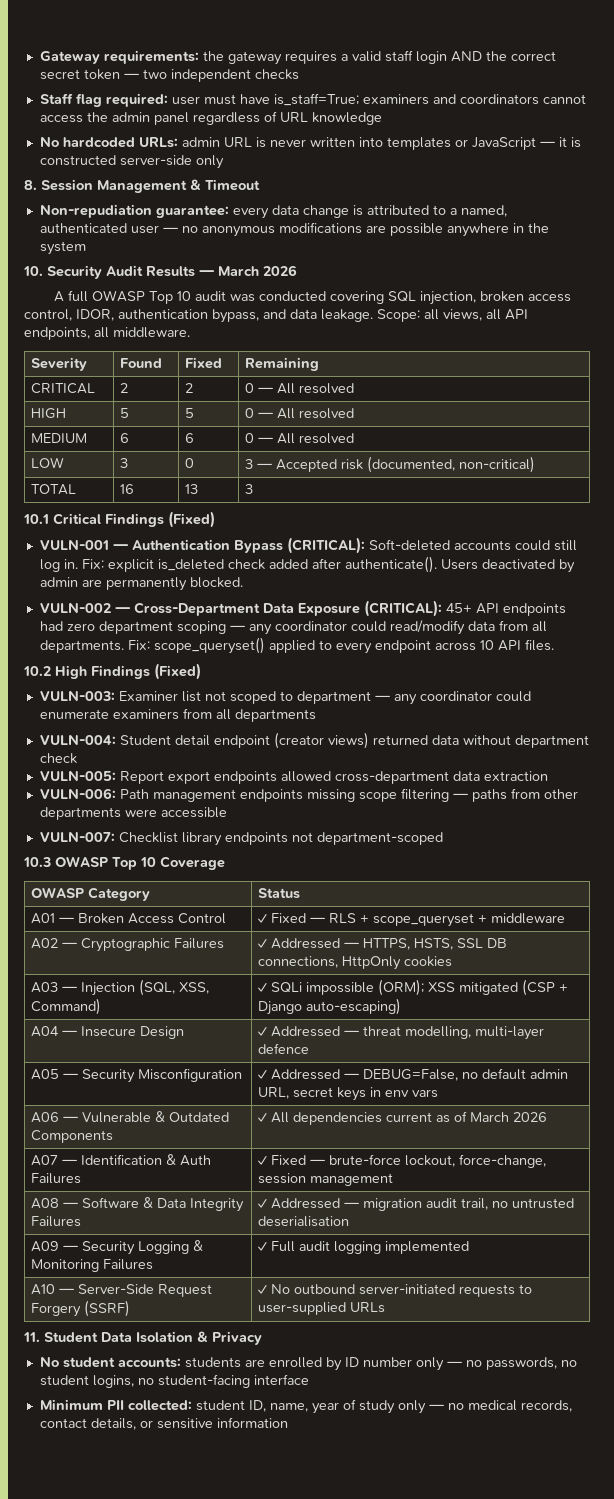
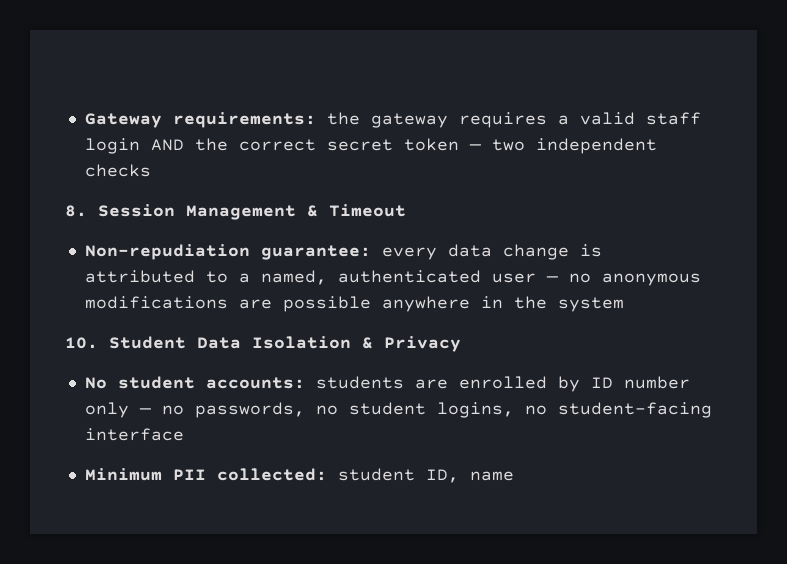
- Staff flag required: user must have is_staff=True; examiners and coordinators cannot access the admin panel regardless of URL knowledge
- No hardcoded URLs: admin URL is never written into templates or JavaScript — it is constructed server-side only
- 10. Security Audit Results — March 2026
- A full OWASP Top 10 audit was conducted covering SQL injection, broken access control, IDOR, authentication bypass, and data leakage. Scope: all views, all API endpoints, all middleware.
- Severity | Found | Fixed | Remaining
- CRITICAL | 2 | 2 | 0 — All resolved
- HIGH | 5 | 5 | 0 — All resolved
- MEDIUM | 6 | 6 | 0 — All resolved
- LOW | 3 | 0 | 3 — Accepted risk (documented, non-critical)
- TOTAL | 16 | 13 | 3
- 10.1 Critical Findings (Fixed)
- VULN-001 — Authentication Bypass (CRITICAL): Soft-deleted accounts could still log in. Fix: explicit is_deleted check added after authenticate(). Users deactivated by admin are permanently blocked.
- VULN-002 — Cross-Department Data Exposure (CRITICAL): 45+ API endpoints had zero department scoping — any coordinator could read/modify data from all departments. Fix: scope_queryset() applied to every endpoint across 10 API files.
- 10.2 High Findings (Fixed)
- VULN-003: Examiner list not scoped to department — any coordinator could enumerate examiners from all departments
- VULN-004: Student detail endpoint (creator views) returned data without department check
- VULN-005: Report export endpoints allowed cross-department data extraction
- VULN-006: Path management endpoints missing scope filtering — paths from other departments were accessible
- VULN-007: Checklist library endpoints not department-scoped
- 10.3 OWASP Top 10 Coverage
- OWASP Category | Status
- A01 — Broken Access Control | ✓ Fixed — RLS + scope_queryset + middleware
- A02 — Cryptographic Failures | ✓ Addressed — HTTPS, HSTS, SSL DB connections, HttpOnly cookies
- A03 — Injection (SQL, XSS, Command) | ✓ SQLi impossible (ORM); XSS mitigated (CSP + Django auto-escaping)
- A04 — Insecure Design | ✓ Addressed — threat modelling, multi-layer defence
- A05 — Security Misconfiguration | ✓ Addressed — DEBUG=False, no default admin URL, secret keys in env vars
- A06 — Vulnerable & Outdated Components | ✓ All dependencies current as of March 2026
- A07 — Identification & Auth Failures | ✓ Fixed — brute-force lockout, force-change, session management
- A08 — Software & Data Integrity Failures | ✓ Addressed — migration audit trail, no untrusted deserialisation
- A09 — Security Logging & Monitoring Failures | ✓ Full audit logging implemented
- A10 — Server-Side Request Forgery (SSRF) | ✓ No outbound server-initiated requests to user-supplied URLs
- 11. Student Data Isolation & Privacy
+ 10. Student Data Isolation & Privacy
- Minimum PII collected: student ID, name, year of study only — no medical records, contact details, or sensitive information
+ Minimum PII collected: student ID, name

